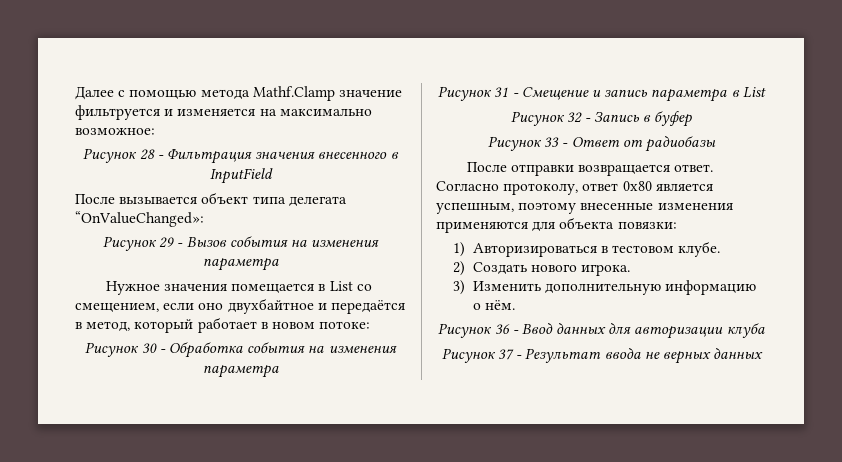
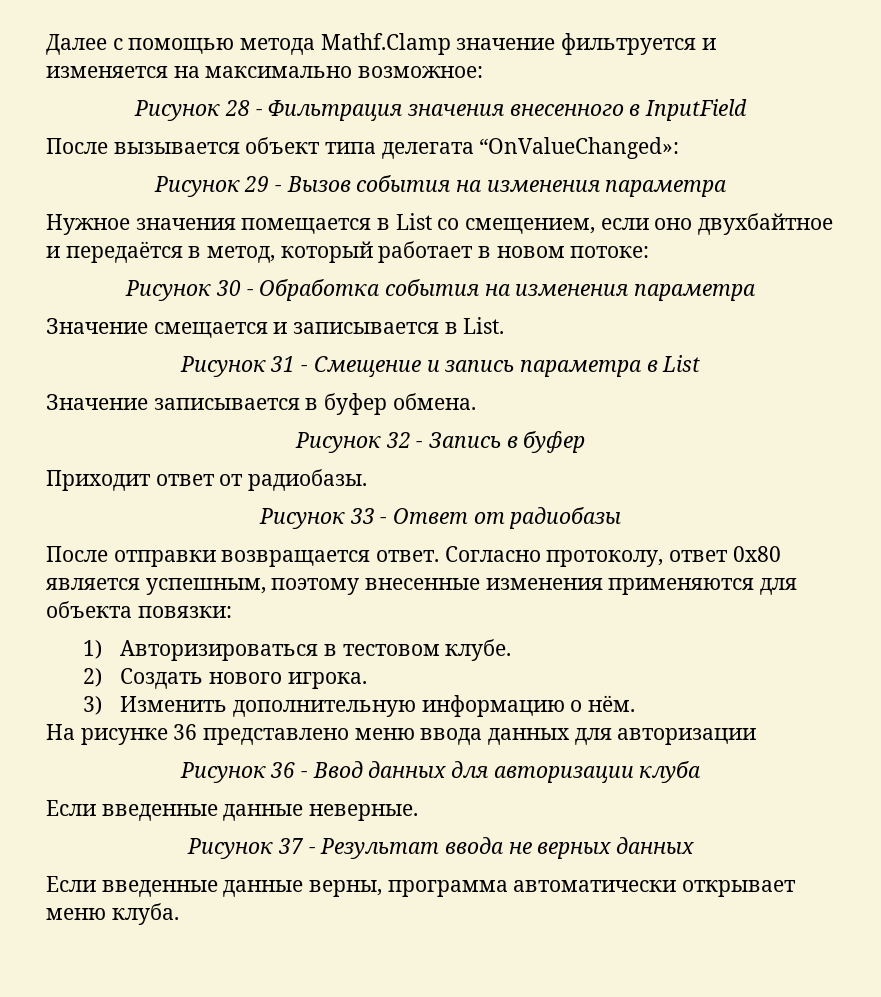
+ Значение смещается и записывается в List.
+ Значение записывается в буфер обмена.
+ Приходит ответ от радиобазы.
+ На рисунке 36 представлено меню ввода данных для авторизации
+ Если введенные данные неверные.
+ Если введенные данные верны, программа автоматически открывает меню клуба.

